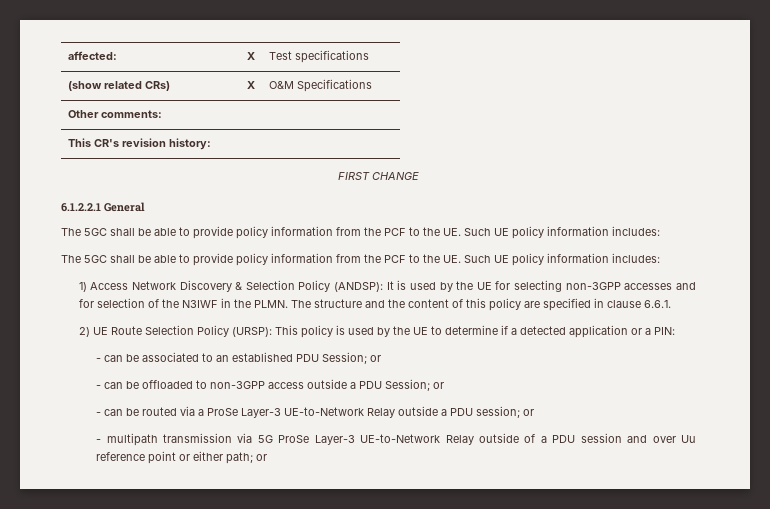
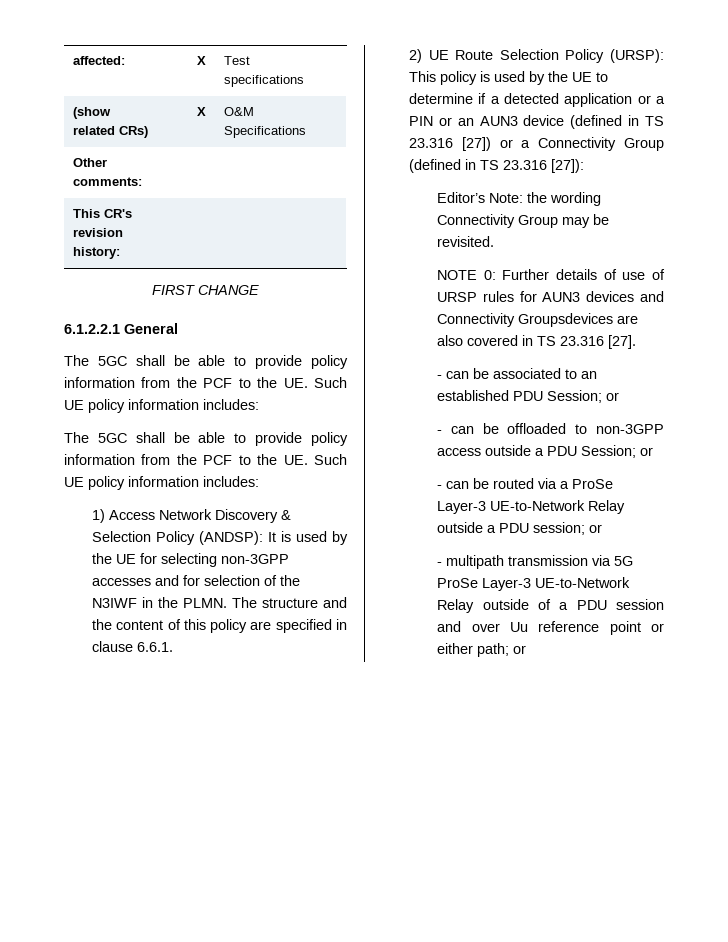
- 2) UE Route Selection Policy (URSP): This policy is used by the UE to determine if a detected application or a PIN:
+ 2) UE Route Selection Policy (URSP): This policy is used by the UE to determine if a detected application or a PIN or an AUN3 device (defined in TS 23.316 [27]) or a Connectivity Group (defined in TS 23.316 [27]):
+ Editor’s Note: the wording Connectivity Group may be revisited.
+ NOTE 0: Further details of use of URSP rules for AUN3 devices and Connectivity Groupsdevices are also covered in TS 23.316 [27].

